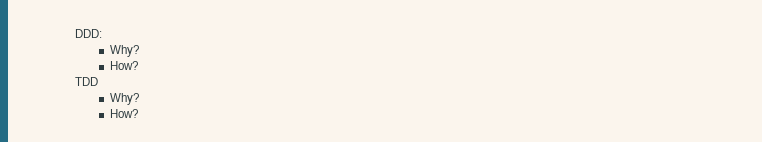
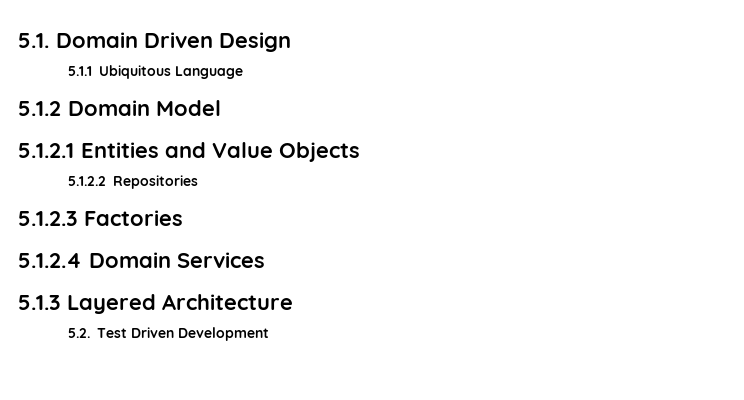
- DDD:
- Why?
- How?
- TDD
- Why?
- How?
+ 5.1. Domain Driven Design
+ 5.1.1 Ubiquitous Language
+ 5.1.2 Domain Model
+ 5.1.2.1 Entities and Value Objects
+ 5.1.2.2 Repositories
+ 5.1.2.3 Factories
+ 5.1.2.4 Domain Services
+ 5.1.3 Layered Architecture
+ 5.2. Test Driven Development

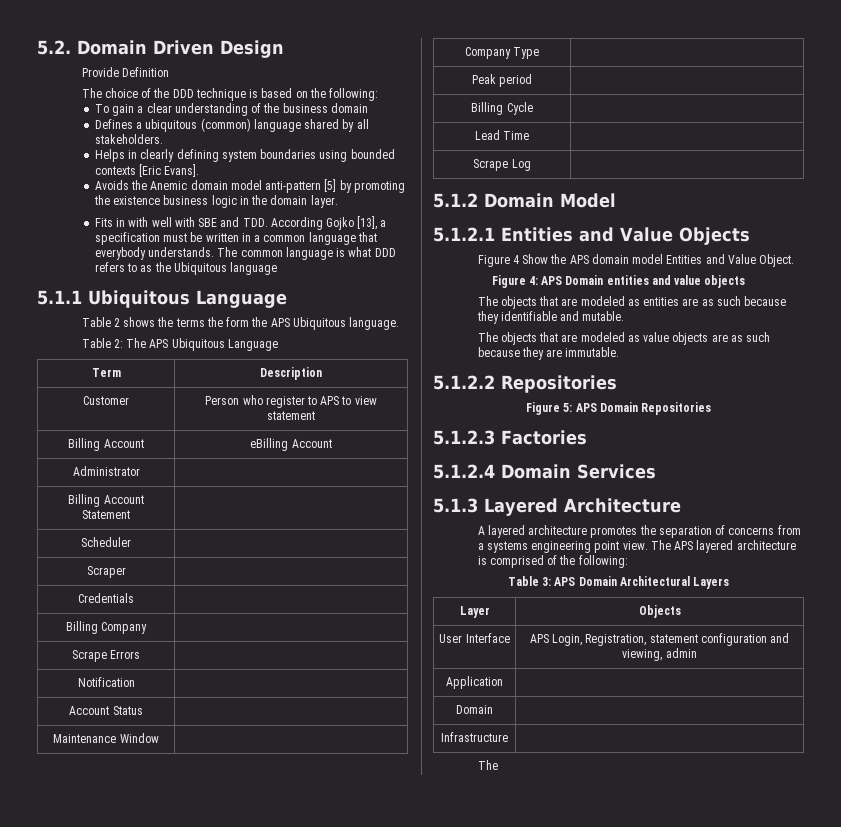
- 5.1. Domain Driven Design
+ 5.2. Domain Driven Design
+ Provide Definition
+ The choice of the DDD technique is based on the following:
+ To gain a clear understanding of the business domain
+ Defines a ubiquitous (common) language shared by all stakeholders.
+ Helps in clearly defining system boundaries using bounded contexts [Eric Evans].
+ Avoids the Anemic domain model anti-pattern [5] by promoting the existence business logic in the domain layer.
+ Fits in with well with SBE and TDD. According Gojko [13], a specification must be written in a common language that everybody understands. The common language is what DDD refers to as the Ubiquitous language
  5.1.1 Ubiquitous Language
+ Table 2 shows the terms the form the APS Ubiquitous language.
+ Table 2: The APS Ubiquitous Language
+ Term | Description
+ Customer | Person who register to APS to view statement
+ Billing Account | eBilling Account
+ Administrator |
+ Billing Account Statement |
+ Scheduler |
+ Scraper |
+ Credentials |
+ Billing Company |
+ Scrape Errors |
+ Notification |
+ Account Status |
+ Maintenance Window |
+ Company Type |
+ Peak period |
+ Billing Cycle |
+ Lead Time |
+ Scrape Log |
+ Figure 4 Show the APS domain model Entities and Value Object.
+ Figure 4: APS Domain entities and value objects
+ The objects that are modeled as entities are as such because they identifiable and mutable.
+ The objects that are modeled as value objects are as such because they are immutable.
  5.1.2.2 Repositories
+ Figure 5: APS Domain Repositories
- 5.2. Test Driven Development
+ A layered architecture promotes the separation of concerns from a systems engineering point view. The APS layered architecture is comprised of the following:
+ Table 3: APS Domain Architectural Layers
+ Layer | Objects
+ User Interface | APS Login, Registration, statement configuration and viewing, admin
+ Application |
+ Domain |
+ Infrastructure |
+ The

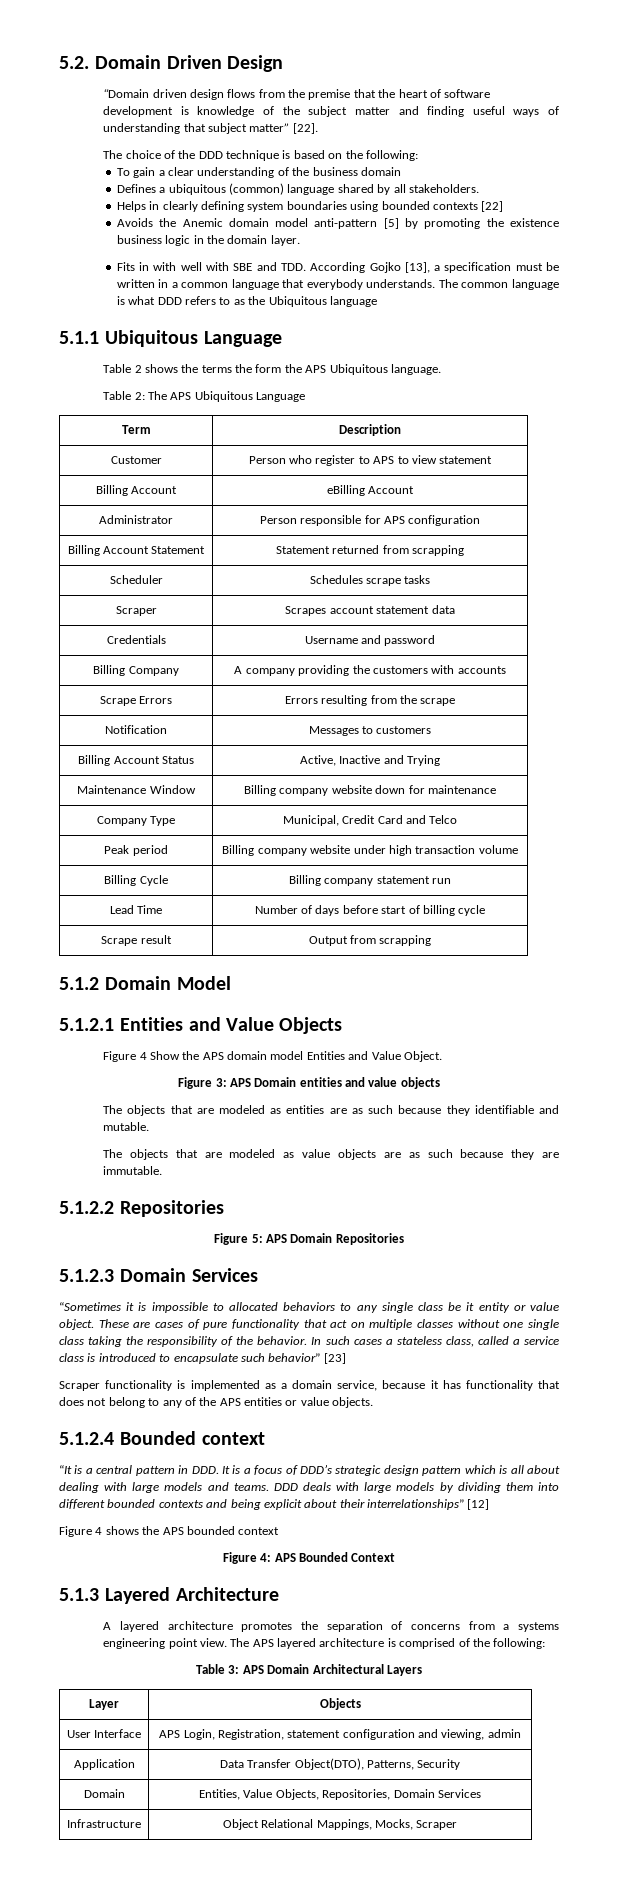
- Provide Definition
+ “Domain driven design flows from the premise that the heart of software development is knowledge of the subject matter and finding useful ways of understanding that subject matter” [22].
- Helps in clearly defining system boundaries using bounded contexts [Eric Evans].
+ Helps in clearly defining system boundaries using bounded contexts [22]
- Administrator |
- Billing Account Statement |
- Scheduler |
- Scraper |
- Credentials |
- Billing Company |
- Scrape Errors |
- Notification |
- Account Status |
- Maintenance Window |
- Company Type |
- Peak period |
- Billing Cycle |
- Lead Time |
- Scrape Log |
+ Administrator | Person responsible for APS configuration
+ Billing Account Statement | Statement returned from scrapping
+ Scheduler | Schedules scrape tasks
+ Scraper | Scrapes account statement data
+ Credentials | Username and password
+ Billing Company | A company providing the customers with accounts
+ Scrape Errors | Errors resulting from the scrape
+ Notification | Messages to customers
+ Billing Account Status | Active, Inactive and Trying
+ Maintenance Window | Billing company website down for maintenance
+ Company Type | Municipal, Credit Card and Telco
+ Peak period | Billing company website under high transaction volume
+ Billing Cycle | Billing company statement run
+ Lead Time | Number of days before start of billing cycle
+ Scrape result | Output from scrapping
- Figure 4: APS Domain entities and value objects
+ Figure 3: APS Domain entities and value objects
- 5.1.2.3 Factories
- 5.1.2.4 Domain Services
+ 5.1.2.3 Domain Services
+ “Sometimes it is impossible to allocated behaviors to any single class be it entity or value object. These are cases of pure functionality that act on multiple classes without one single class taking the responsibility of the behavior. In such cases a stateless class, called a service class is introduced to encapsulate such behavior” [23]
+ Scraper functionality is implemented as a domain service, because it has functionality that does not belong to any of the APS entities or value objects.
+ 5.1.2.4 Bounded context
+ “It is a central pattern in DDD. It is a focus of DDD’s strategic design pattern which is all about dealing with large models and teams. DDD deals with large models by dividing them into different bounded contexts and being explicit about their interrelationships” [12]
+ Figure 4 shows the APS bounded context
+ Figure 4: APS Bounded Context
- Application |
- Domain |
- Infrastructure |
- The
+ Application | Data Transfer Object(DTO), Patterns, Security
+ Domain | Entities, Value Objects, Repositories, Domain Services
+ Infrastructure | Object Relational Mappings, Mocks, Scraper

